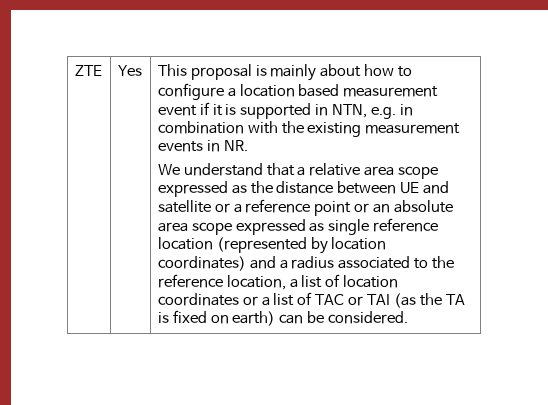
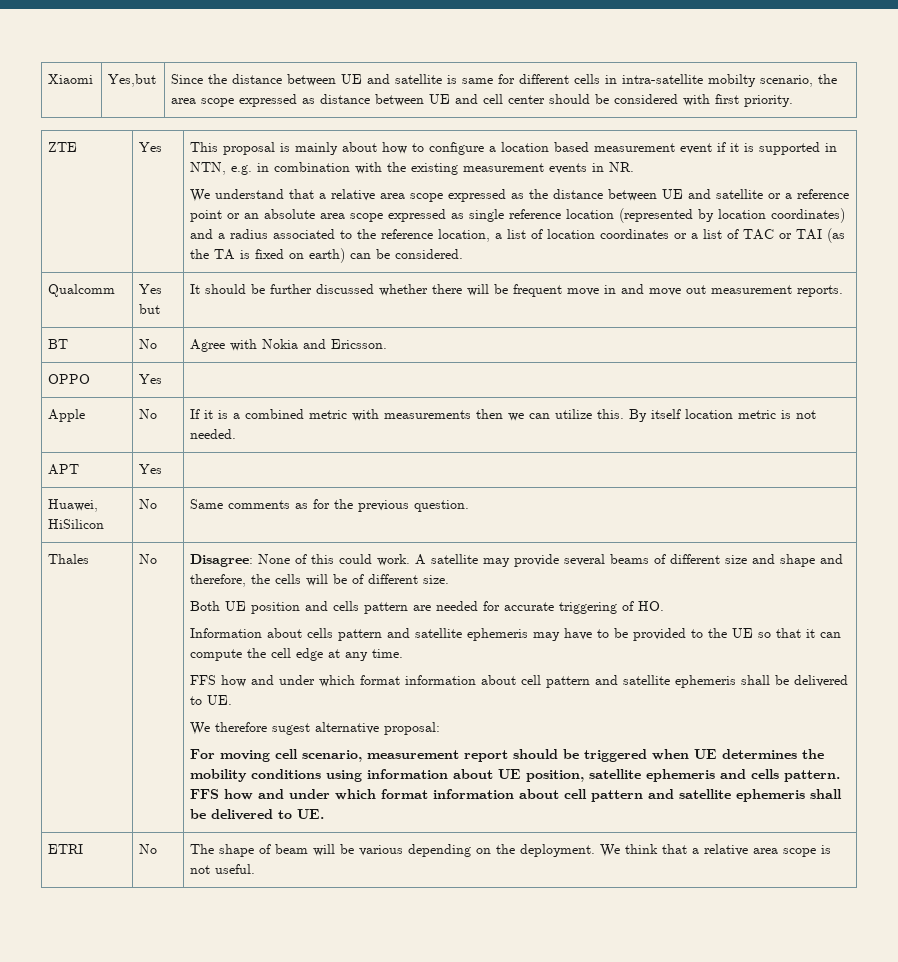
+ Xiaomi | Yes,but | Since the distance between UE and satellite is same for different cells in intra-satellite mobilty scenario, the area scope expressed as distance between UE and cell center should be considered with first priority.
+ Qualcomm | Yes but | It should be further discussed whether there will be frequent move in and move out measurement reports.
+ BT | No | Agree with Nokia and Ericsson.
+ OPPO | Yes |
+ Apple | No | If it is a combined metric with measurements then we can utilize this. By itself location metric is not needed.
+ APT | Yes |
+ Huawei, HiSilicon | No | Same comments as for the previous question.
+ Thales | No | Disagree: None of this could work. A satellite may provide several beams of different size and shape and therefore, the cells will be of different size.
+ Both UE position and cells pattern are needed for accurate triggering of HO.
+ Information about cells pattern and satellite ephemeris may have to be provided to the UE so that it can compute the cell edge at any time.
+ FFS how and under which format information about cell pattern and satellite ephemeris shall be delivered to UE.
+ We therefore sugest alternative proposal:
+ For moving cell scenario, measurement report should be triggered when UE determines the mobility conditions using information about UE position, satellite ephemeris and cells pattern. FFS how and under which format information about cell pattern and satellite ephemeris shall be delivered to UE.
+ ETRI | No | The shape of beam will be various depending on the deployment. We think that a relative area scope is not useful.

